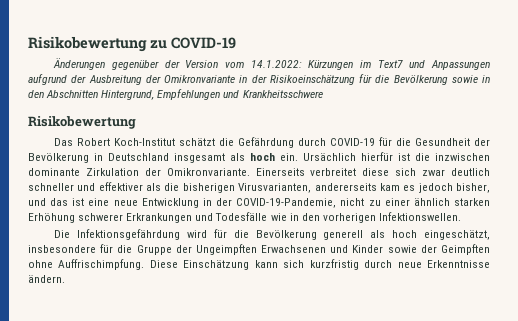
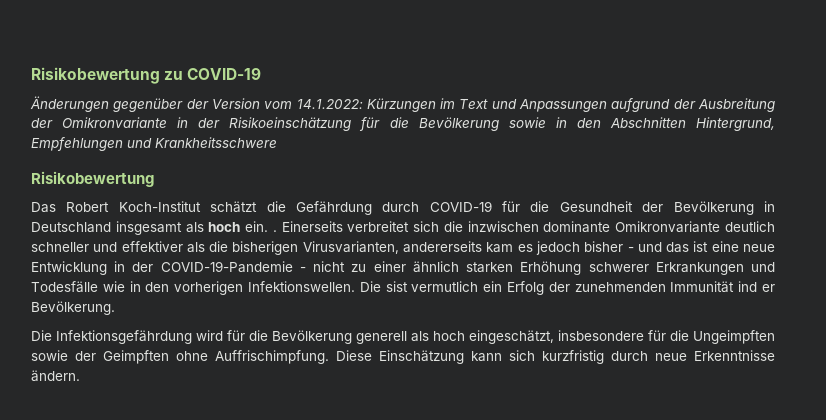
- Änderungen gegenüber der Version vom 14.1.2022: Kürzungen im Text7 und Anpassungen aufgrund der Ausbreitung der Omikronvariante in der Risikoeinschätzung für die Bevölkerung sowie in den Abschnitten Hintergrund, Empfehlungen und Krankheitsschwere
+ Änderungen gegenüber der Version vom 14.1.2022: Kürzungen im Text und Anpassungen aufgrund der Ausbreitung der Omikronvariante in der Risikoeinschätzung für die Bevölkerung sowie in den Abschnitten Hintergrund, Empfehlungen und Krankheitsschwere
- Das Robert Koch-Institut schätzt die Gefährdung durch COVID-19 für die Gesundheit der Bevölkerung in Deutschland insgesamt als hoch ein. Ursächlich hierfür ist die inzwischen dominante Zirkulation der Omikronvariante. Einerseits verbreitet diese sich zwar deutlich schneller und effektiver als die bisherigen Virusvarianten, andererseits kam es jedoch bisher, und das ist eine neue Entwicklung in der COVID-19-Pandemie, nicht zu einer ähnlich starken Erhöhung schwerer Erkrankungen und Todesfälle wie in den vorherigen Infektionswellen.
+ Das Robert Koch-Institut schätzt die Gefährdung durch COVID-19 für die Gesundheit der Bevölkerung in Deutschland insgesamt als hoch ein. . Einerseits verbreitet sich die inzwischen dominante Omikronvariante deutlich schneller und effektiver als die bisherigen Virusvarianten, andererseits kam es jedoch bisher - und das ist eine neue Entwicklung in der COVID-19-Pandemie - nicht zu einer ähnlich starken Erhöhung schwerer Erkrankungen und Todesfälle wie in den vorherigen Infektionswellen. Die sist vermutlich ein Erfolg der zunehmenden Immunität ind er Bevölkerung.
- Die Infektionsgefährdung wird für die Bevölkerung generell als hoch eingeschätzt, insbesondere für die Gruppe der Ungeimpften Erwachsenen und Kinder sowie der Geimpften ohne Auffrischimpfung.
+ Die Infektionsgefährdung wird für die Bevölkerung generell als hoch eingeschätzt, insbesondere für die Ungeimpften sowie der Geimpften ohne Auffrischimpfung.

